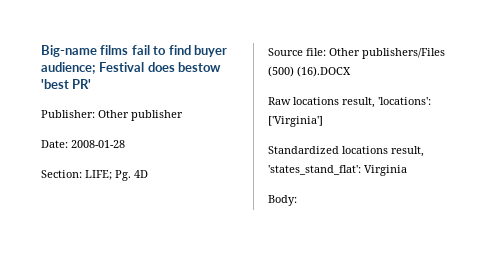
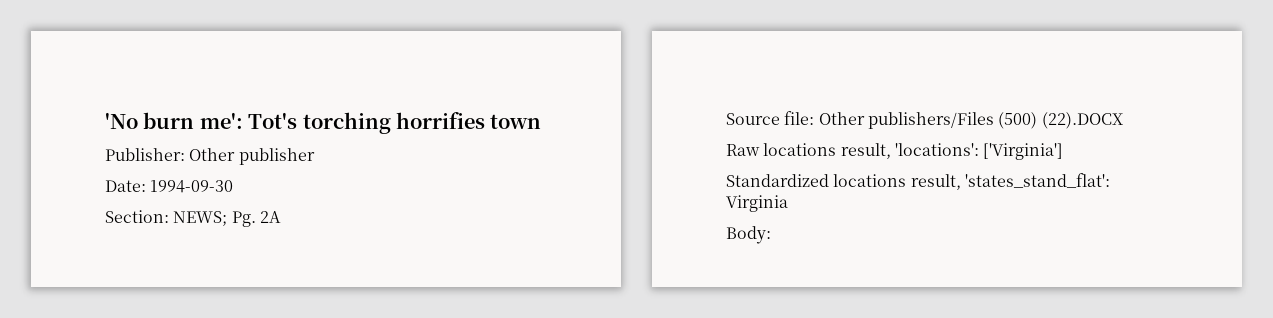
- Big-name films fail to find buyer audience; Festival does bestow 'best PR'
+ 'No burn me': Tot's torching horrifies town
- Date: 2008-01-28
+ Date: 1994-09-30
- Section: LIFE; Pg. 4D
+ Section: NEWS; Pg. 2A
- Source file: Other publishers/Files (500) (16).DOCX
+ Source file: Other publishers/Files (500) (22).DOCX

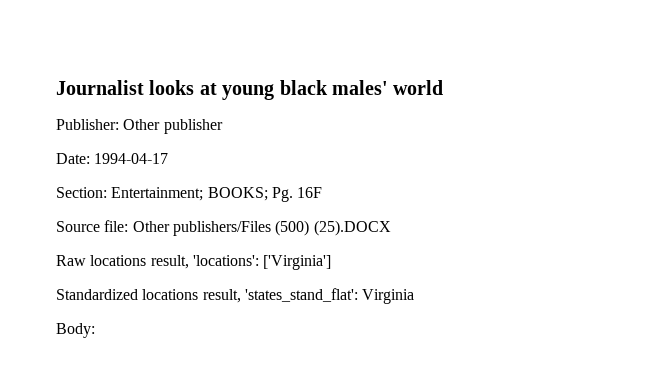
- 'No burn me': Tot's torching horrifies town
+ Journalist looks at young black males' world
- Date: 1994-09-30
+ Date: 1994-04-17
- Section: NEWS; Pg. 2A
+ Section: Entertainment; BOOKS; Pg. 16F
- Source file: Other publishers/Files (500) (22).DOCX
+ Source file: Other publishers/Files (500) (25).DOCX

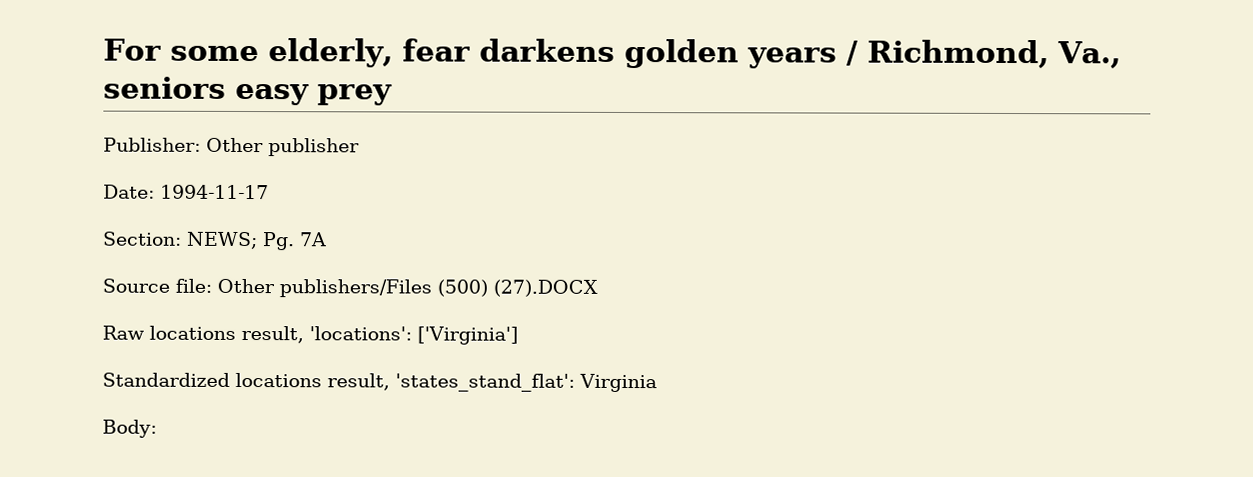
- Journalist looks at young black males' world
+ For some elderly, fear darkens golden years / Richmond, Va., seniors easy prey
- Date: 1994-04-17
+ Date: 1994-11-17
- Section: Entertainment; BOOKS; Pg. 16F
+ Section: NEWS; Pg. 7A
- Source file: Other publishers/Files (500) (25).DOCX
+ Source file: Other publishers/Files (500) (27).DOCX

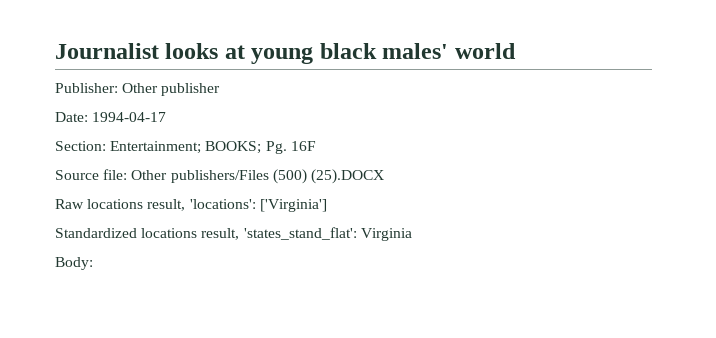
- For some elderly, fear darkens golden years / Richmond, Va., seniors easy prey
+ Journalist looks at young black males' world
- Date: 1994-11-17
+ Date: 1994-04-17
- Section: NEWS; Pg. 7A
+ Section: Entertainment; BOOKS; Pg. 16F
- Source file: Other publishers/Files (500) (27).DOCX
+ Source file: Other publishers/Files (500) (25).DOCX

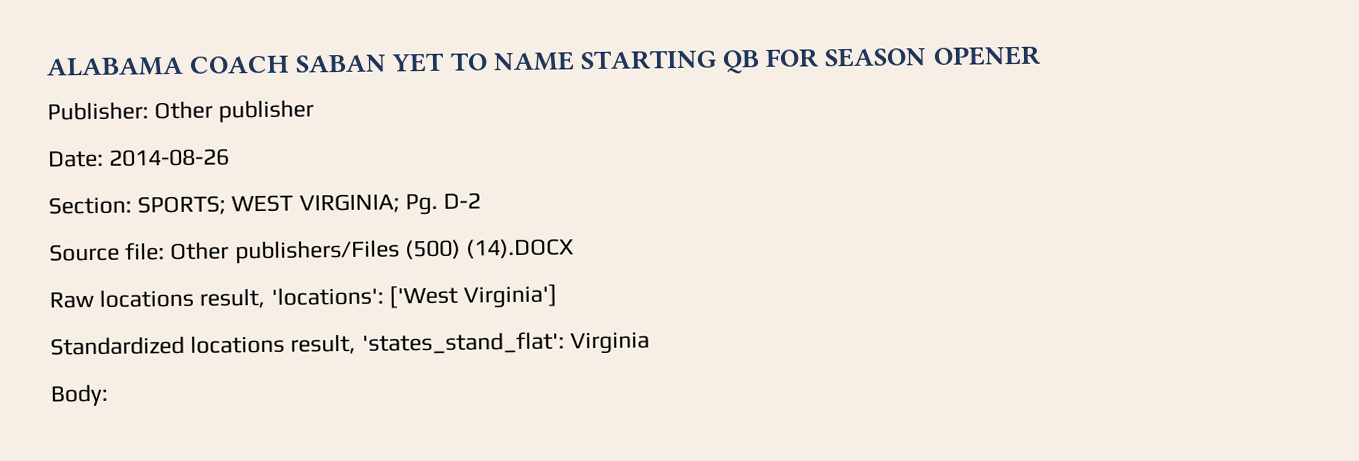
- Journalist looks at young black males' world
+ ALABAMA COACH SABAN YET TO NAME STARTING QB FOR SEASON OPENER
- Date: 1994-04-17
+ Date: 2014-08-26
- Section: Entertainment; BOOKS; Pg. 16F
+ Section: SPORTS; WEST VIRGINIA; Pg. D-2
- Source file: Other publishers/Files (500) (25).DOCX
+ Source file: Other publishers/Files (500) (14).DOCX
- Raw locations result, 'locations': ['Virginia']
+ Raw locations result, 'locations': ['West Virginia']

